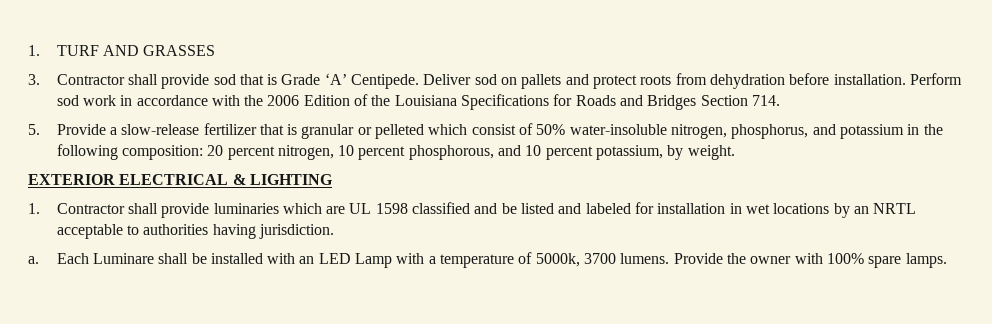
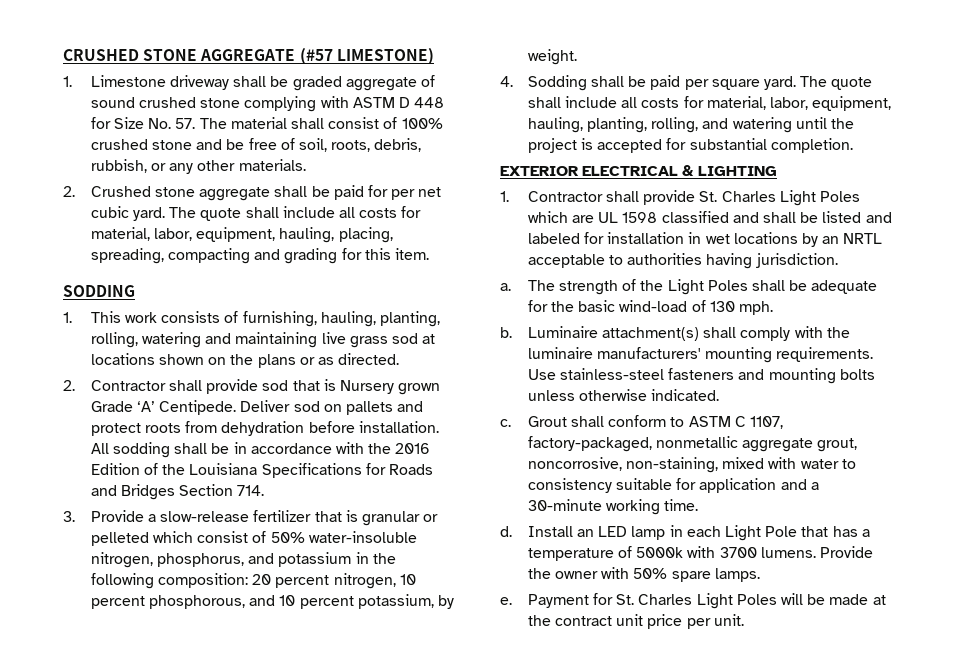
- 1. TURF AND GRASSES
- 3. Contractor shall provide sod that is Grade ‘A’ Centipede.
+ CRUSHED STONE AGGREGATE (#57 LIMESTONE)
+ 1. Limestone driveway shall be graded aggregate of sound crushed stone complying with ASTM D 448 for Size No. 57. The material shall consist of 100% crushed stone and be free of soil, roots, debris, rubbish, or any other materials.
+ 2. Crushed stone aggregate shall be paid for per net cubic yard. The quote shall include all costs for material, labor, equipment, hauling, placing, spreading, compacting and grading for this item.
+ SODDING
+ 1. This work consists of furnishing, hauling, planting, rolling, watering and maintaining live grass sod at locations shown on the plans or as directed.
+ 2. Contractor shall provide sod that is Nursery grown Grade ‘A’ Centipede.
- Perform sod work in accordance with the 2006 Edition of the Louisiana Specifications for Roads and Bridges Section 714.
+ All sodding shall be in accordance with the 2016 Edition of the Louisiana Specifications for Roads and Bridges Section 714.
- 5. Provide a slow-release fertilizer that is granular or pelleted which consist of 50% water-insoluble nitrogen, phosphorus, and potassium in the following composition: 20 percent nitrogen, 10 percent phosphorous, and 10 percent potassium, by weight.
+ 3. Provide a slow-release fertilizer that is granular or pelleted which consist of 50% water-insoluble nitrogen, phosphorus, and potassium in the following composition: 20 percent nitrogen, 10 percent phosphorous, and 10 percent potassium, by weight.
+ 4. Sodding shall be paid per square yard. The quote shall include all costs for material, labor, equipment, hauling, planting, rolling, and watering until the project is accepted for substantial completion.
- 1. Contractor shall provide luminaries which are UL 1598 classified and be listed and labeled for installation in wet locations by an NRTL acceptable to authorities having jurisdiction.
+ 1. Contractor shall provide St. Charles Light Poles which are UL 1598 classified and shall be listed and labeled for installation in wet locations by an NRTL acceptable to authorities having jurisdiction.
- Each Luminare shall be installed with an LED Lamp with a temperature of 5000k, 3700 lumens.
+ The strength of the Light Poles shall be adequate for the basic wind-load of 130 mph.
+ b. Luminaire attachment(s) shall comply with the luminaire manufacturers' mounting requirements. Use stainless-steel fasteners and mounting bolts unless otherwise indicated.
+ c. Grout shall conform to ASTM C 1107, factory-packaged, nonmetallic aggregate grout, noncorrosive, non-staining, mixed with water to consistency suitable for application and a 30-minute working time.
+ d. Install an LED lamp in each Light Pole that has a temperature of 5000k with 3700 lumens.
- Provide the owner with 100% spare lamps.
+ Provide the owner with 50% spare lamps.
+ e. Payment for St. Charles Light Poles will be made at the contract unit price per unit.

